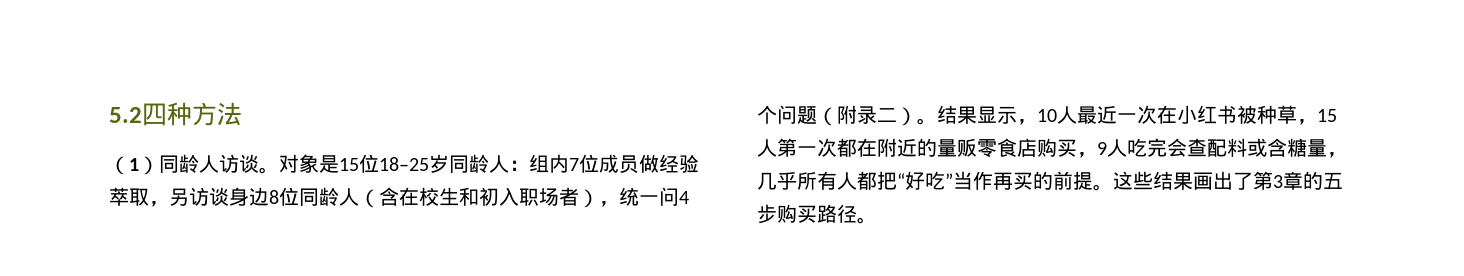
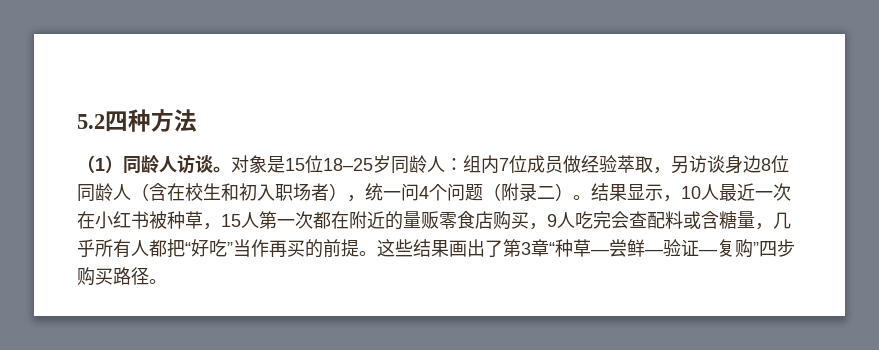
- 这些结果画出了第3章的五步购买路径。
+ 这些结果画出了第3章“种草—尝鲜—验证—复购”四步购买路径。

